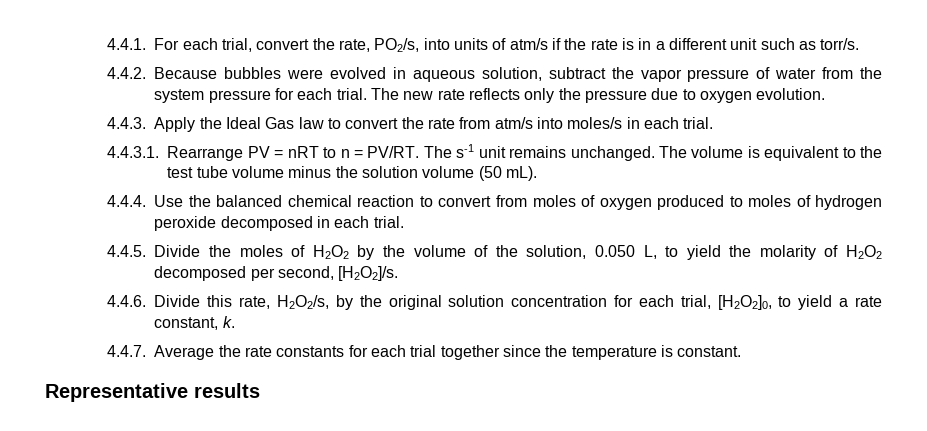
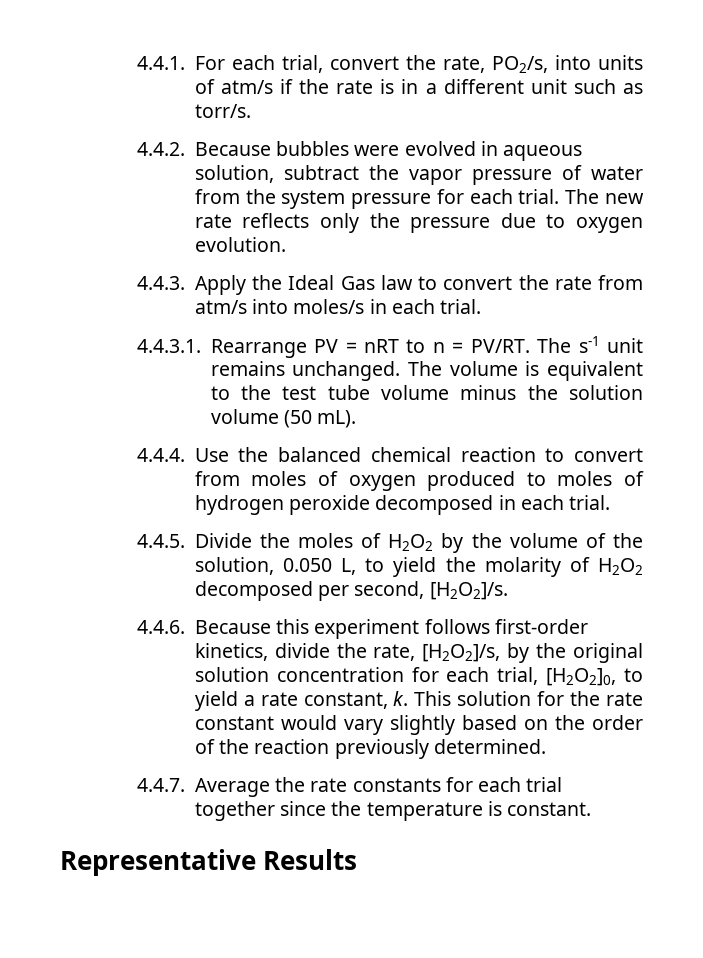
- 4.4.6. Divide this rate, H2O2/s, by the original solution concentration for each trial, [H2O2]0, to yield a rate constant, k.
+ 4.4.6. Because this experiment follows first-order kinetics, divide the rate, [H2O2]/s, by the original solution concentration for each trial, [H2O2]0, to yield a rate constant, k. This solution for the rate constant would vary slightly based on the order of the reaction previously determined.
- Representative results
+ Representative Results

